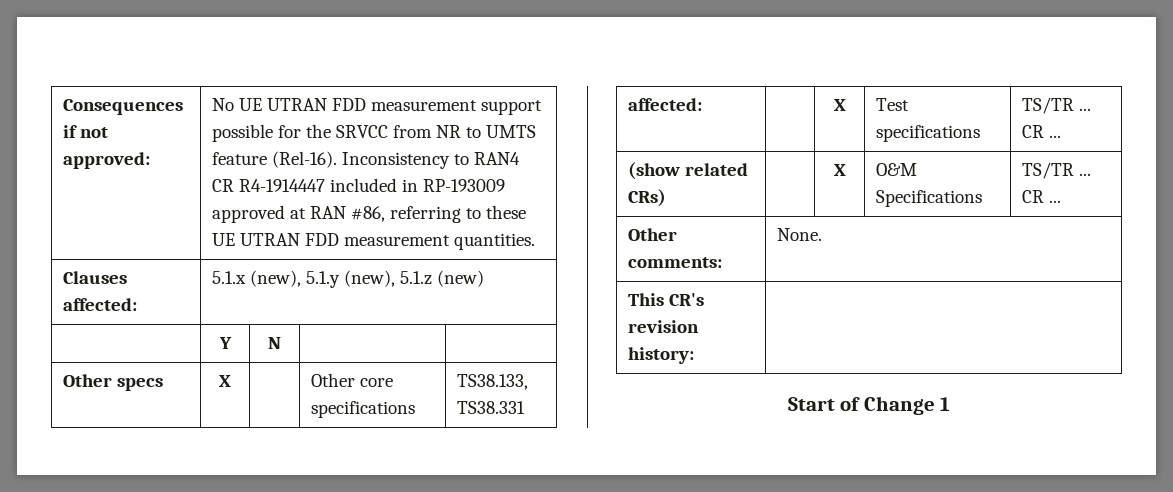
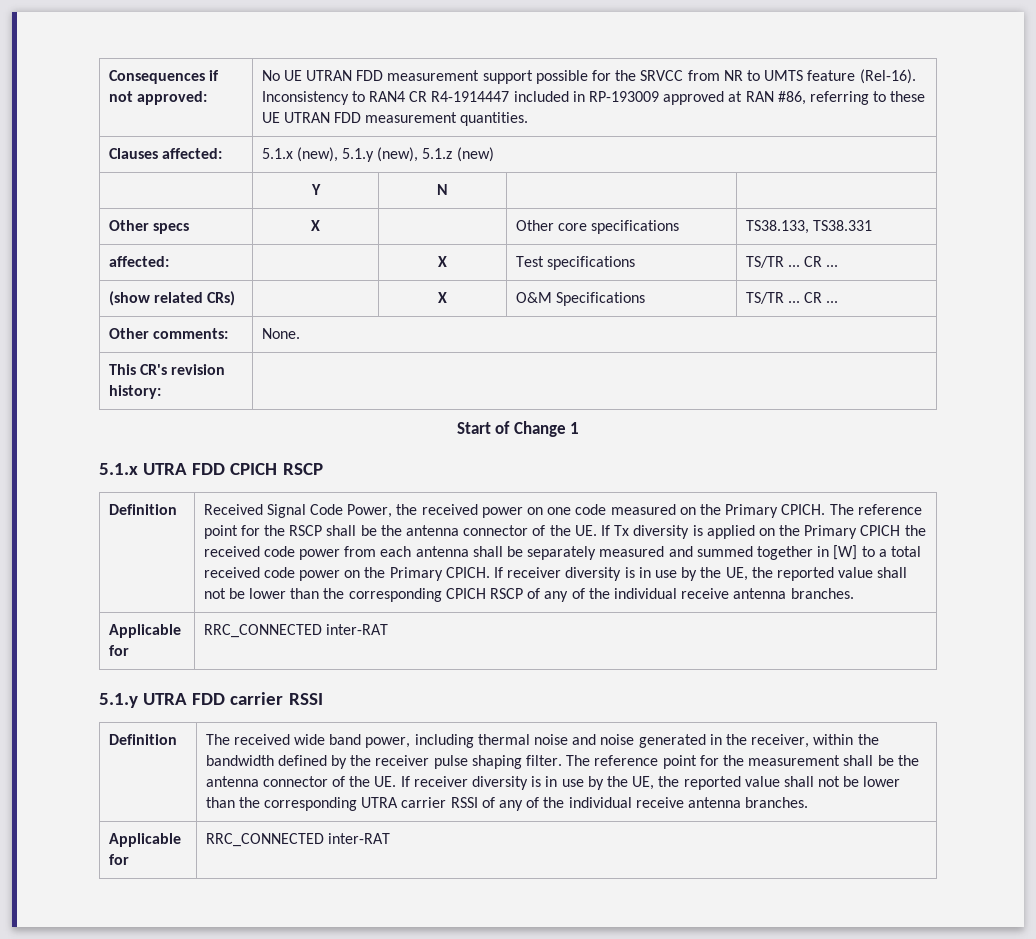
+ 5.1.x UTRA FDD CPICH RSCP
+ Definition | Received Signal Code Power, the received power on one code measured on the Primary CPICH. The reference point for the RSCP shall be the antenna connector of the UE. If Tx diversity is applied on the Primary CPICH the received code power from each antenna shall be separately measured and summed together in [W] to a total received code power on the Primary CPICH. If receiver diversity is in use by the UE, the reported value shall not be lower than the corresponding CPICH RSCP of any of the individual receive antenna branches.
+ Applicable for | RRC_CONNECTED inter-RAT
+ 5.1.y UTRA FDD carrier RSSI
+ Definition | The received wide band power, including thermal noise and noise generated in the receiver, within the bandwidth defined by the receiver pulse shaping filter. The reference point for the measurement shall be the antenna connector of the UE. If receiver diversity is in use by the UE, the reported value shall not be lower than the corresponding UTRA carrier RSSI of any of the individual receive antenna branches.
+ Applicable for | RRC_CONNECTED inter-RAT

